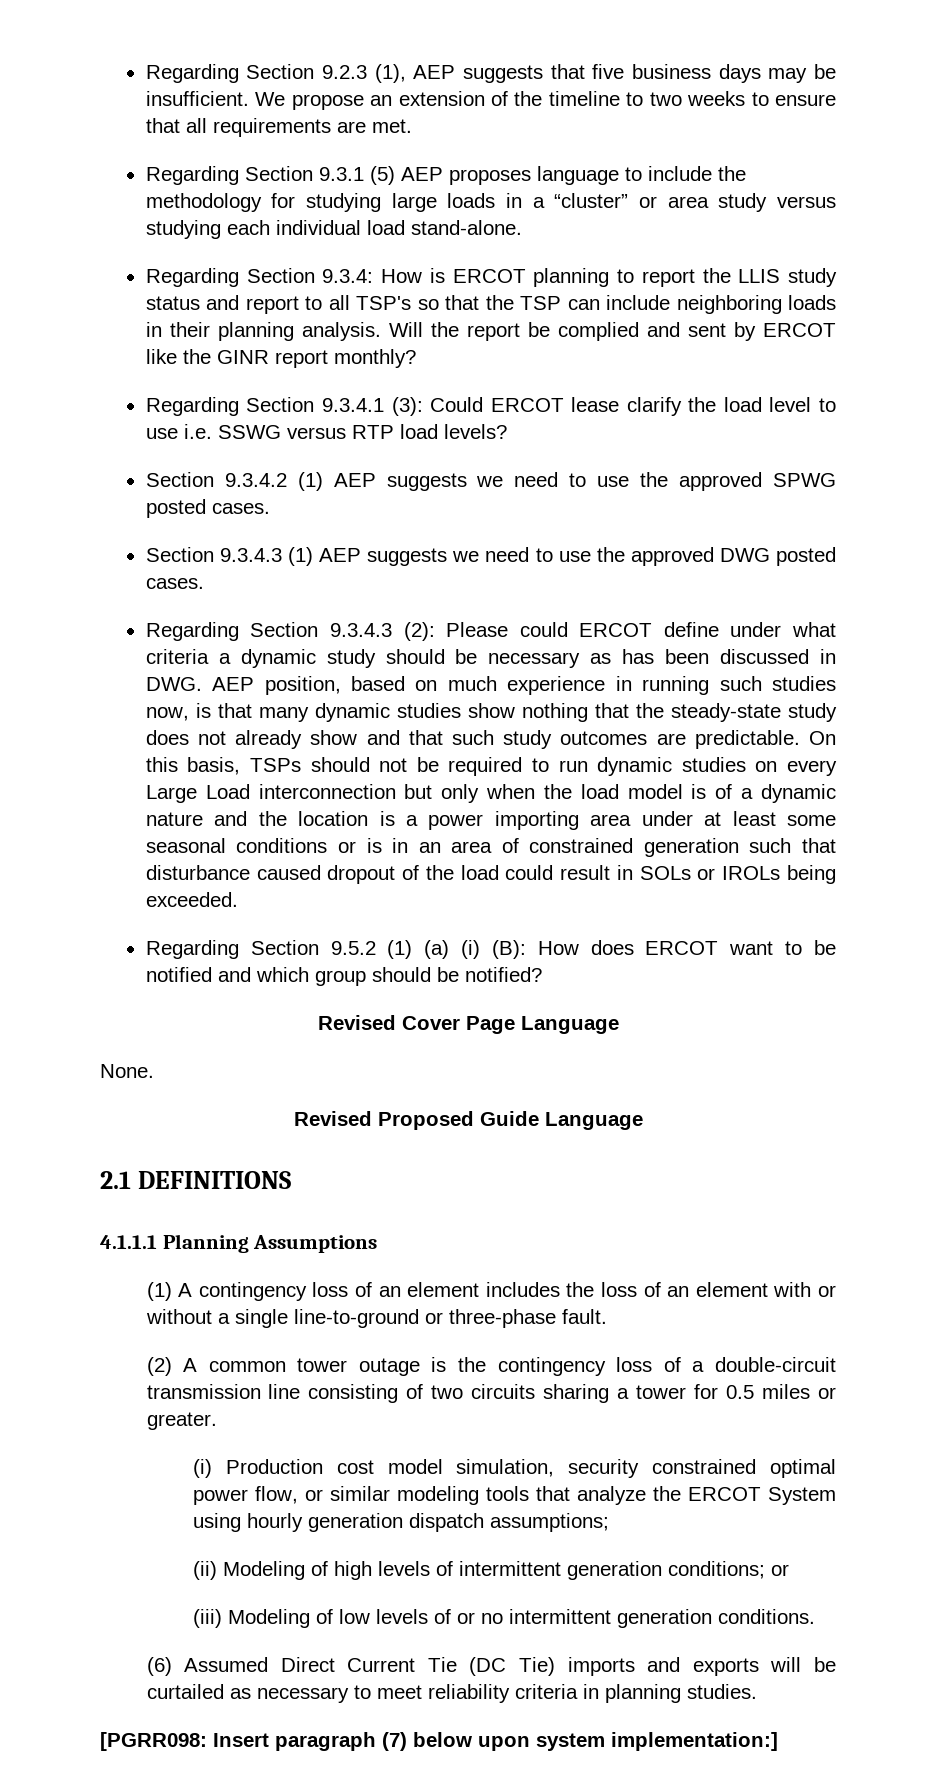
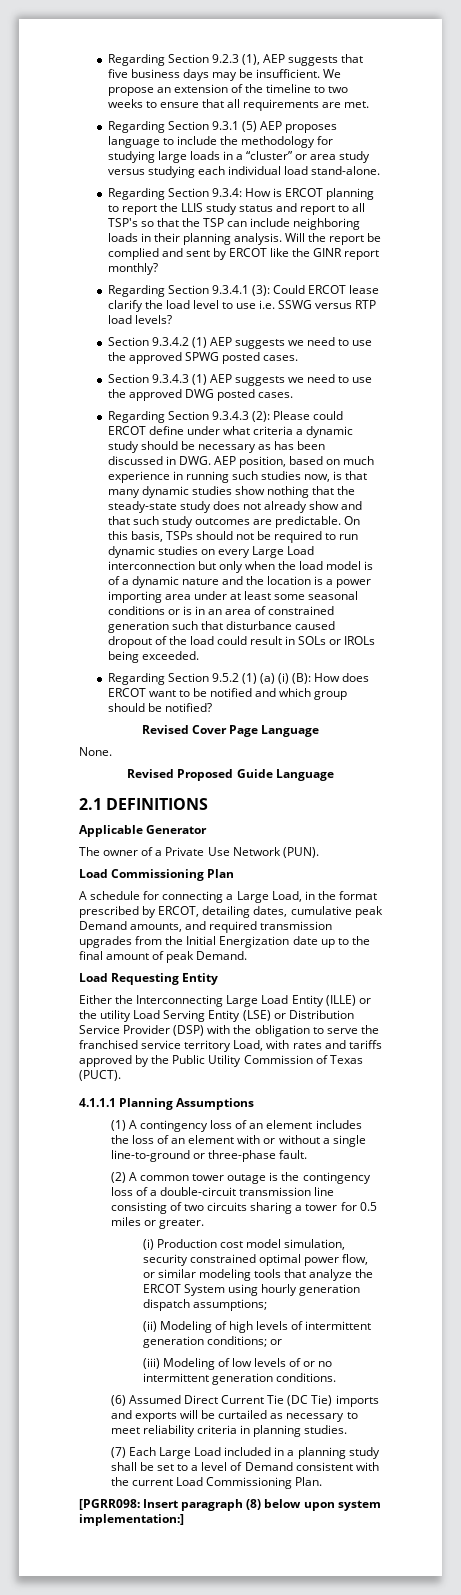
+ Applicable Generator
+ The owner of a Private Use Network (PUN).
+ Load Commissioning Plan
+ A schedule for connecting a Large Load, in the format prescribed by ERCOT, detailing dates, cumulative peak Demand amounts, and required transmission upgrades from the Initial Energization date up to the final amount of peak Demand.
+ Load Requesting Entity
+ Either the Interconnecting Large Load Entity (ILLE) or the utility Load Serving Entity (LSE) or Distribution Service Provider (DSP) with the obligation to serve the franchised service territory Load, with rates and tariffs approved by the Public Utility Commission of Texas (PUCT).
+ (7) Each Large Load included in a planning study shall be set to a level of Demand consistent with the current Load Commissioning Plan.
- [PGRR098: Insert paragraph (7) below upon system implementation:]
+ [PGRR098: Insert paragraph (8) below upon system implementation:]

